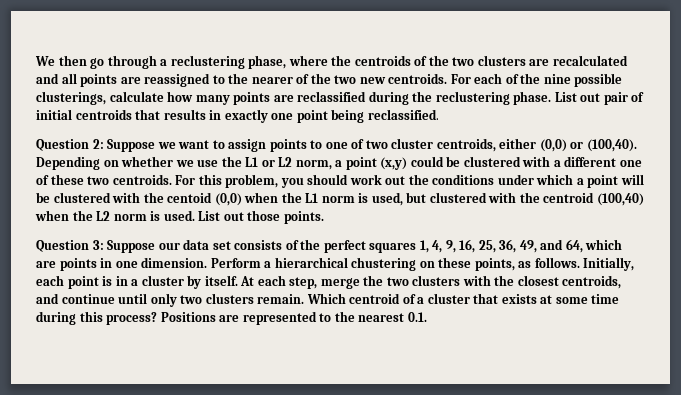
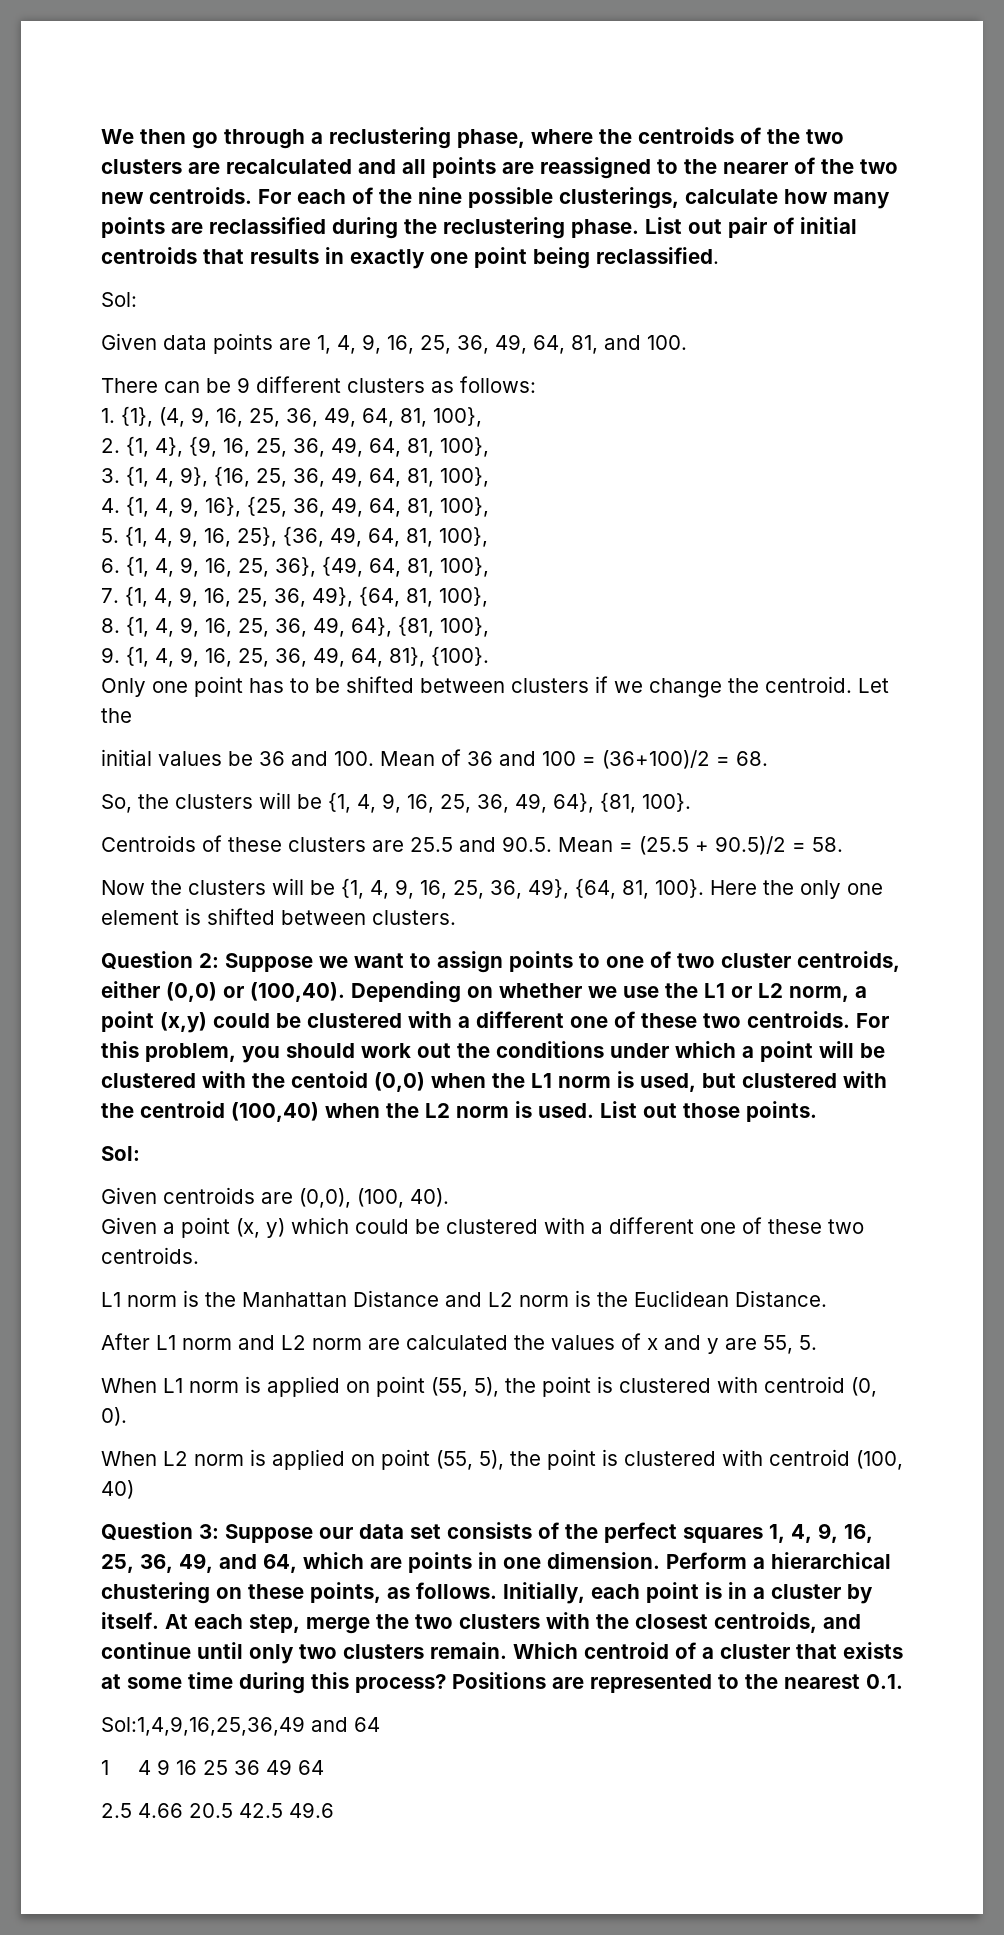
  List out pair of initial centroids that results in exactly one point being reclassified.
+ Sol:
+ Given data points are 1, 4, 9, 16, 25, 36, 49, 64, 81, and 100.
+ There can be 9 different clusters as follows:
+ 1. {1}, (4, 9, 16, 25, 36, 49, 64, 81, 100},
+ 2. {1, 4}, {9, 16, 25, 36, 49, 64, 81, 100},
+ 3. {1, 4, 9}, {16, 25, 36, 49, 64, 81, 100},
+ 4. {1, 4, 9, 16}, {25, 36, 49, 64, 81, 100},
+ 5. {1, 4, 9, 16, 25}, {36, 49, 64, 81, 100},
+ 6. {1, 4, 9, 16, 25, 36}, {49, 64, 81, 100},
+ 7. {1, 4, 9, 16, 25, 36, 49}, {64, 81, 100},
+ 8. {1, 4, 9, 16, 25, 36, 49, 64}, {81, 100},
+ 9. {1, 4, 9, 16, 25, 36, 49, 64, 81}, {100}.
+ Only one point has to be shifted between clusters if we change the centroid. Let the
+ initial values be 36 and 100. Mean of 36 and 100 = (36+100)/2 = 68.
+ So, the clusters will be {1, 4, 9, 16, 25, 36, 49, 64}, {81, 100}.
+ Centroids of these clusters are 25.5 and 90.5. Mean = (25.5 + 90.5)/2 = 58.
+ Now the clusters will be {1, 4, 9, 16, 25, 36, 49}, {64, 81, 100}. Here the only one element is shifted between clusters.
  List out those points.
+ Sol:
+ Given centroids are (0,0), (100, 40).
+ Given a point (x, y) which could be clustered with a different one of these two centroids.
+ L1 norm is the Manhattan Distance and L2 norm is the Euclidean Distance.
+ After L1 norm and L2 norm are calculated the values of x and y are 55, 5.
+ When L1 norm is applied on point (55, 5), the point is clustered with centroid (0, 0).
+ When L2 norm is applied on point (55, 5), the point is clustered with centroid (100, 40)
+ Sol:1,4,9,16,25,36,49 and 64
+ 1 4 9 16 25 36 49 64
+ 2.5 4.66 20.5 42.5 49.6

